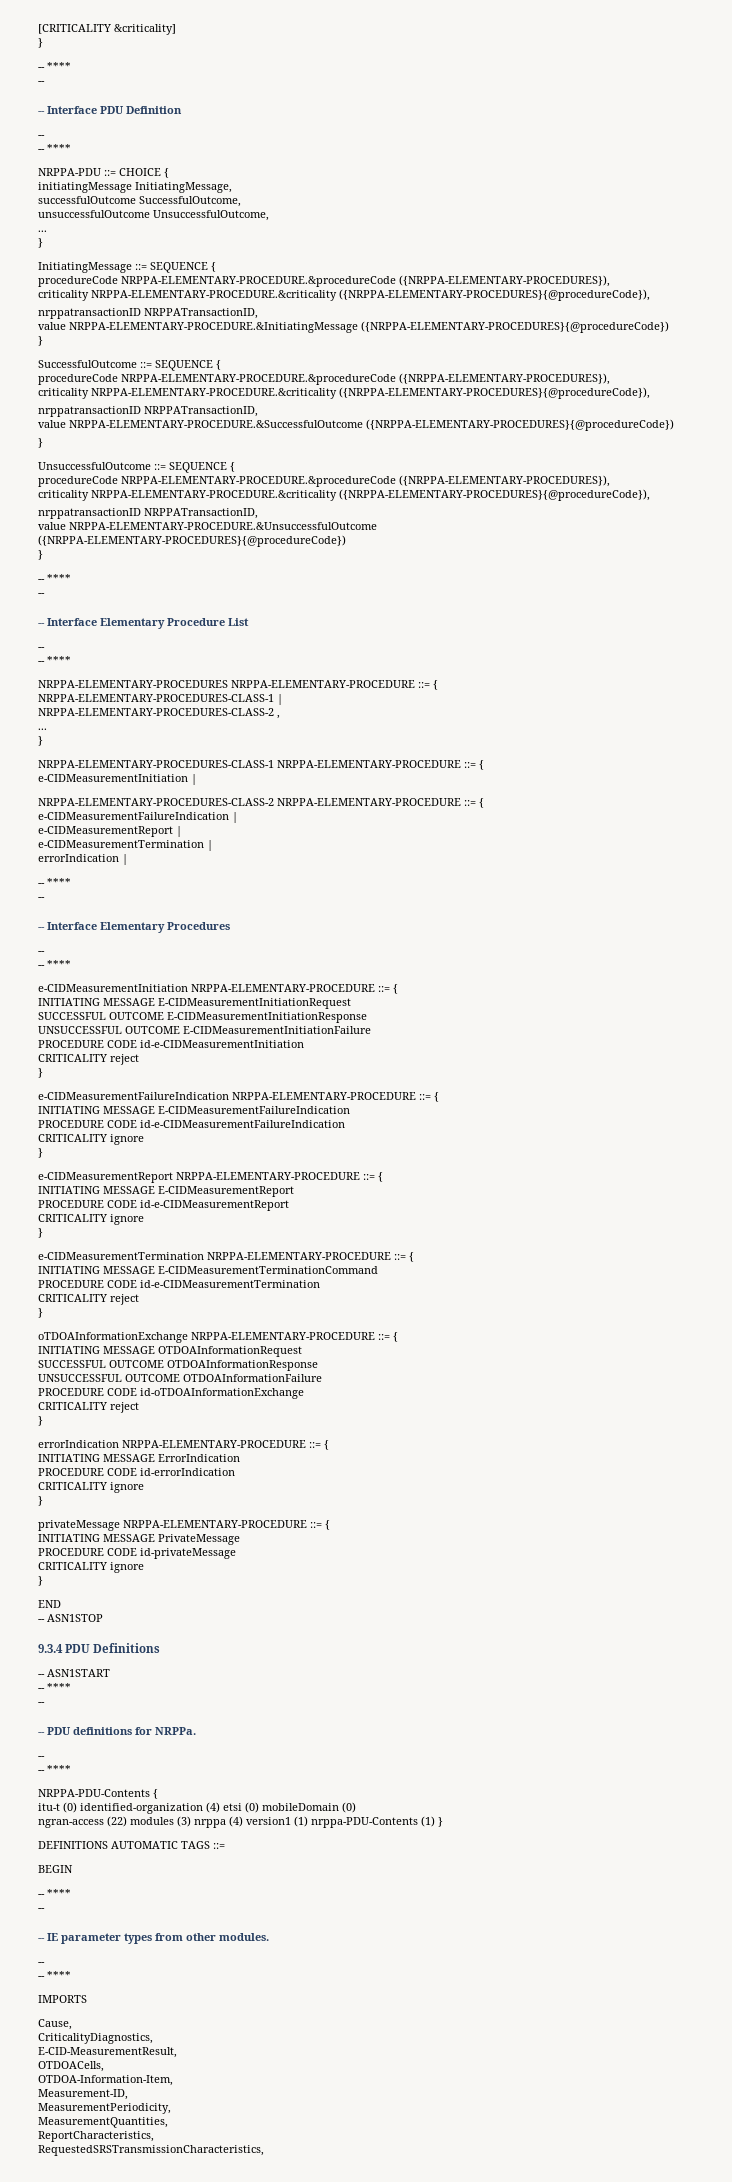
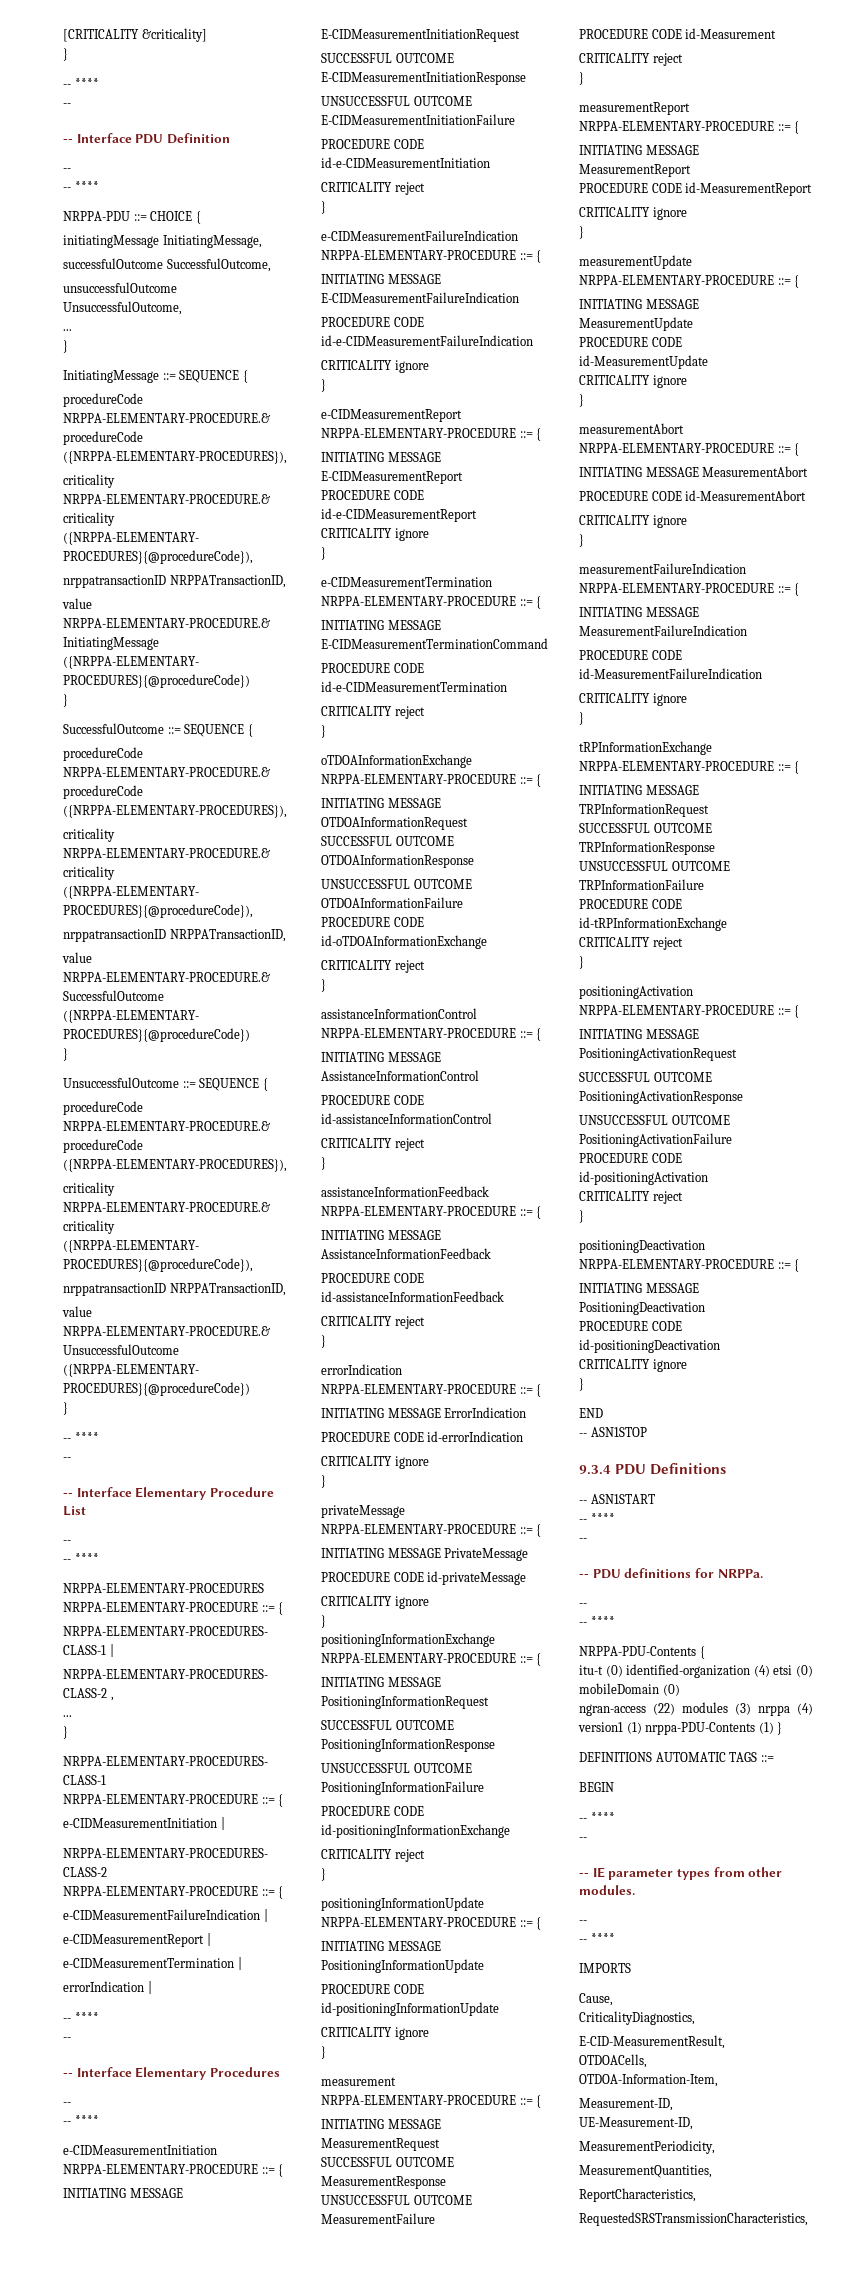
+ assistanceInformationControl NRPPA-ELEMENTARY-PROCEDURE ::= {
+ INITIATING MESSAGE AssistanceInformationControl
+ PROCEDURE CODE id-assistanceInformationControl
+ CRITICALITY reject
+ }
+ assistanceInformationFeedback NRPPA-ELEMENTARY-PROCEDURE ::= {
+ INITIATING MESSAGE AssistanceInformationFeedback
+ PROCEDURE CODE id-assistanceInformationFeedback
+ CRITICALITY reject
+ }
+ positioningInformationExchange NRPPA-ELEMENTARY-PROCEDURE ::= {
+ INITIATING MESSAGE PositioningInformationRequest
+ SUCCESSFUL OUTCOME PositioningInformationResponse
+ UNSUCCESSFUL OUTCOME PositioningInformationFailure
+ PROCEDURE CODE id-positioningInformationExchange
+ CRITICALITY reject
+ }
+ positioningInformationUpdate NRPPA-ELEMENTARY-PROCEDURE ::= {
+ INITIATING MESSAGE PositioningInformationUpdate
+ PROCEDURE CODE id-positioningInformationUpdate
+ CRITICALITY ignore
+ }
+ measurement NRPPA-ELEMENTARY-PROCEDURE ::= {
+ INITIATING MESSAGE MeasurementRequest
+ SUCCESSFUL OUTCOME MeasurementResponse
+ UNSUCCESSFUL OUTCOME MeasurementFailure
+ PROCEDURE CODE id-Measurement
+ CRITICALITY reject
+ }
+ measurementReport NRPPA-ELEMENTARY-PROCEDURE ::= {
+ INITIATING MESSAGE MeasurementReport
+ PROCEDURE CODE id-MeasurementReport
+ CRITICALITY ignore
+ }
+ measurementUpdate NRPPA-ELEMENTARY-PROCEDURE ::= {
+ INITIATING MESSAGE MeasurementUpdate
+ PROCEDURE CODE id-MeasurementUpdate
+ CRITICALITY ignore
+ }
+ measurementAbort NRPPA-ELEMENTARY-PROCEDURE ::= {
+ INITIATING MESSAGE MeasurementAbort
+ PROCEDURE CODE id-MeasurementAbort
+ CRITICALITY ignore
+ }
+ measurementFailureIndication NRPPA-ELEMENTARY-PROCEDURE ::= {
+ INITIATING MESSAGE MeasurementFailureIndication
+ PROCEDURE CODE id-MeasurementFailureIndication
+ CRITICALITY ignore
+ }
+ tRPInformationExchange NRPPA-ELEMENTARY-PROCEDURE ::= {
+ INITIATING MESSAGE TRPInformationRequest
+ SUCCESSFUL OUTCOME TRPInformationResponse
+ UNSUCCESSFUL OUTCOME TRPInformationFailure
+ PROCEDURE CODE id-tRPInformationExchange
+ CRITICALITY reject
+ }
+ positioningActivation NRPPA-ELEMENTARY-PROCEDURE ::= {
+ INITIATING MESSAGE PositioningActivationRequest
+ SUCCESSFUL OUTCOME PositioningActivationResponse
+ UNSUCCESSFUL OUTCOME PositioningActivationFailure
+ PROCEDURE CODE id-positioningActivation
+ CRITICALITY reject
+ }
+ positioningDeactivation NRPPA-ELEMENTARY-PROCEDURE ::= {
+ INITIATING MESSAGE PositioningDeactivation
+ PROCEDURE CODE id-positioningDeactivation
+ CRITICALITY ignore
+ }
+ UE-Measurement-ID,

